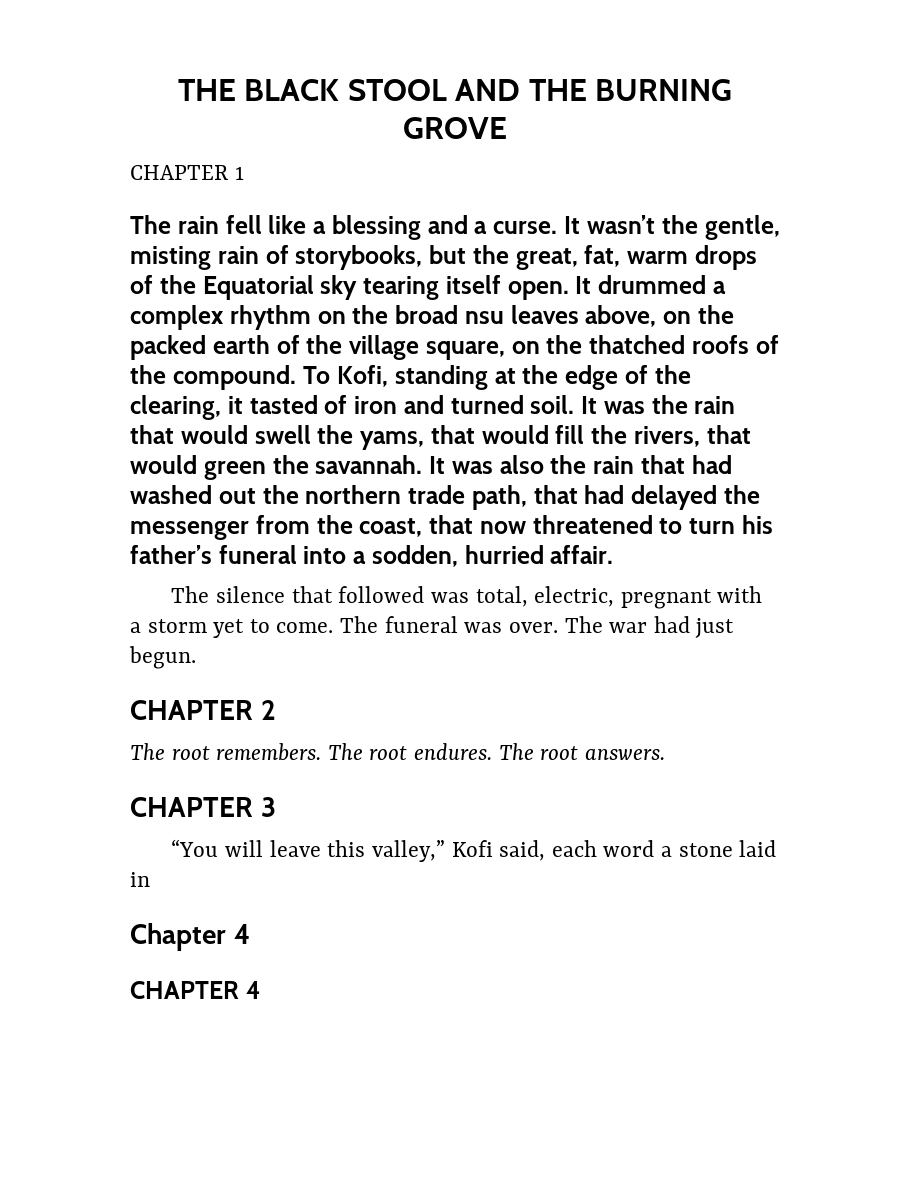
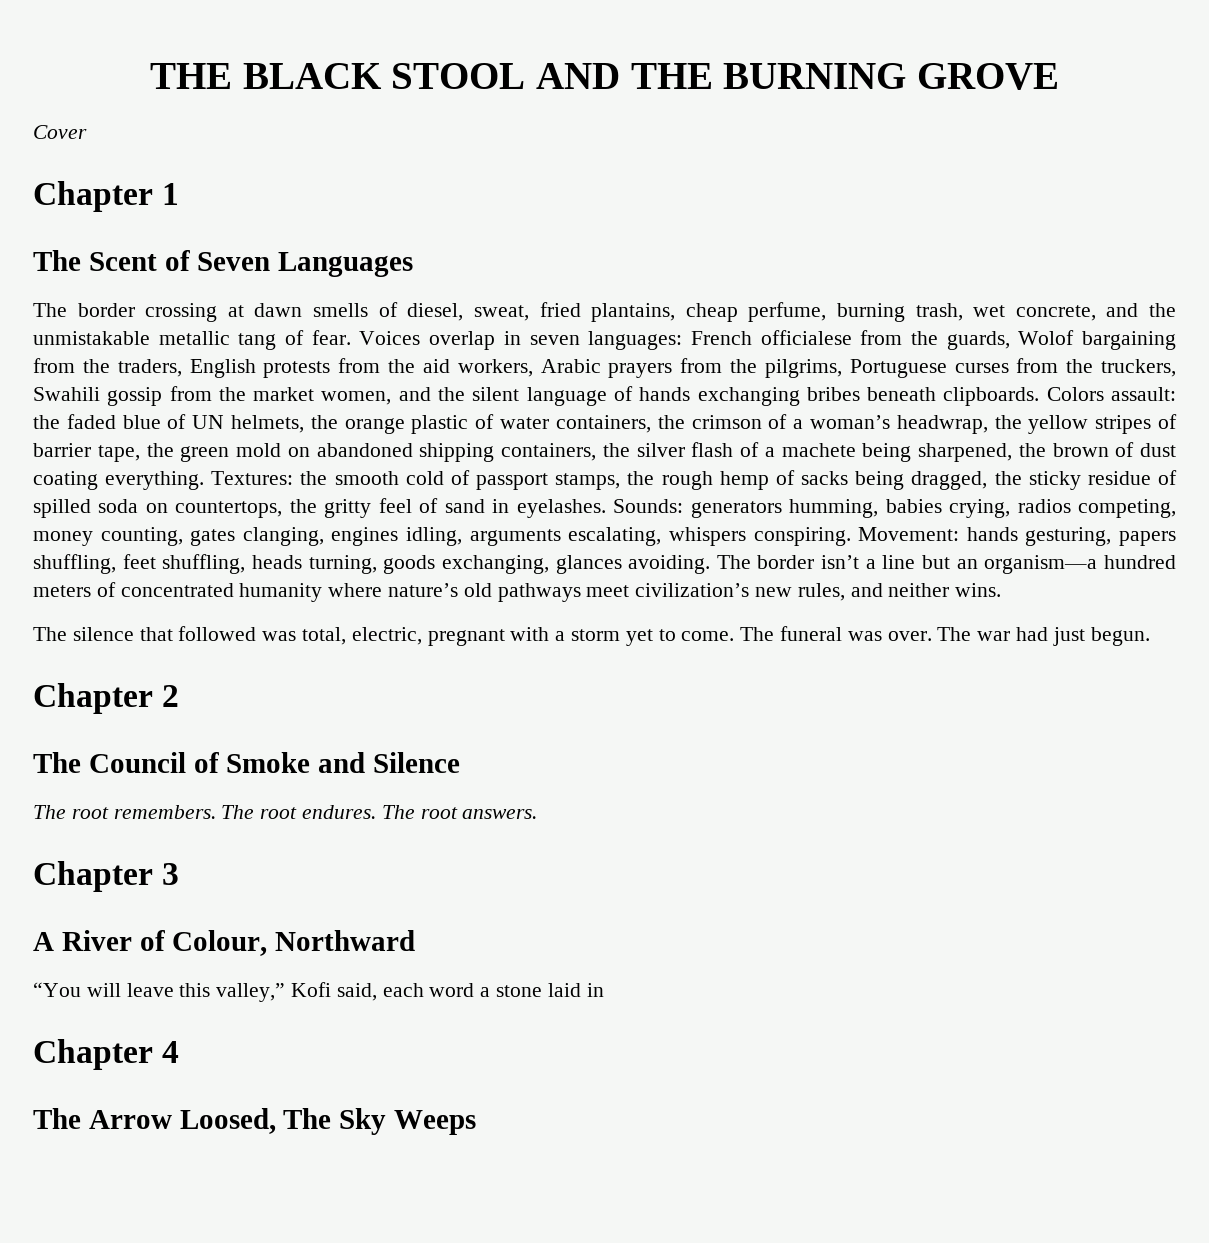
- CHAPTER 1
+ Cover
+ Chapter 1
- The rain fell like a blessing and a curse. It wasn’t the gentle, misting rain of storybooks, but the great, fat, warm drops of the Equatorial sky tearing itself open. It drummed a complex rhythm on the broad nsu leaves above, on the packed earth of the village square, on the thatched roofs of the compound. To Kofi, standing at the edge of the clearing, it tasted of iron and turned soil. It was the rain that would swell the yams, that would fill the rivers, that would green the savannah. It was also the rain that had washed out the northern trade path, that had delayed the messenger from the coast, that now threatened to turn his father’s funeral into a sodden, hurried affair.
+ The Scent of Seven Languages
+ The border crossing at dawn smells of diesel, sweat, fried plantains, cheap perfume, burning trash, wet concrete, and the unmistakable metallic tang of fear. Voices overlap in seven languages: French officialese from the guards, Wolof bargaining from the traders, English protests from the aid workers, Arabic prayers from the pilgrims, Portuguese curses from the truckers, Swahili gossip from the market women, and the silent language of hands exchanging bribes beneath clipboards. Colors assault: the faded blue of UN helmets, the orange plastic of water containers, the crimson of a woman’s headwrap, the yellow stripes of barrier tape, the green mold on abandoned shipping containers, the silver flash of a machete being sharpened, the brown of dust coating everything. Textures: the smooth cold of passport stamps, the rough hemp of sacks being dragged, the sticky residue of spilled soda on countertops, the gritty feel of sand in eyelashes. Sounds: generators humming, babies crying, radios competing, money counting, gates clanging, engines idling, arguments escalating, whispers conspiring. Movement: hands gesturing, papers shuffling, feet shuffling, heads turning, goods exchanging, glances avoiding. The border isn’t a line but an organism—a hundred meters of concentrated humanity where nature’s old pathways meet civilization’s new rules, and neither wins.
- CHAPTER 2
+ Chapter 2
+ The Council of Smoke and Silence
- CHAPTER 3
+ Chapter 3
+ A River of Colour, Northward
- CHAPTER 4
+ The Arrow Loosed, The Sky Weeps

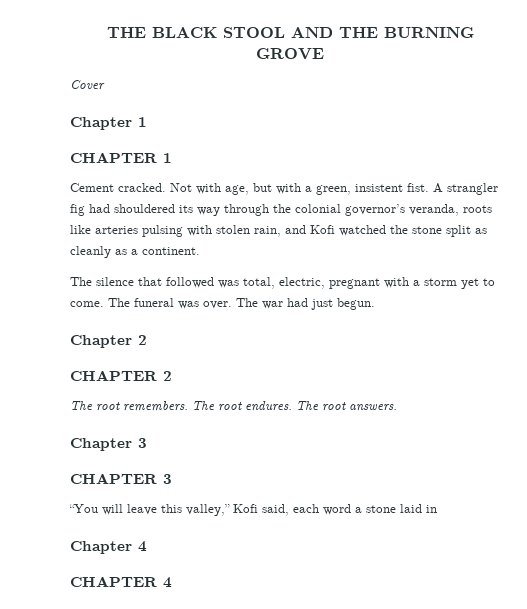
- The Scent of Seven Languages
- The border crossing at dawn smells of diesel, sweat, fried plantains, cheap perfume, burning trash, wet concrete, and the unmistakable metallic tang of fear. Voices overlap in seven languages: French officialese from the guards, Wolof bargaining from the traders, English protests from the aid workers, Arabic prayers from the pilgrims, Portuguese curses from the truckers, Swahili gossip from the market women, and the silent language of hands exchanging bribes beneath clipboards. Colors assault: the faded blue of UN helmets, the orange plastic of water containers, the crimson of a woman’s headwrap, the yellow stripes of barrier tape, the green mold on abandoned shipping containers, the silver flash of a machete being sharpened, the brown of dust coating everything. Textures: the smooth cold of passport stamps, the rough hemp of sacks being dragged, the sticky residue of spilled soda on countertops, the gritty feel of sand in eyelashes. Sounds: generators humming, babies crying, radios competing, money counting, gates clanging, engines idling, arguments escalating, whispers conspiring. Movement: hands gesturing, papers shuffling, feet shuffling, heads turning, goods exchanging, glances avoiding. The border isn’t a line but an organism—a hundred meters of concentrated humanity where nature’s old pathways meet civilization’s new rules, and neither wins.
+ CHAPTER 1
+ Cement cracked. Not with age, but with a green, insistent fist. A strangler fig had shouldered its way through the colonial governor’s veranda, roots like arteries pulsing with stolen rain, and Kofi watched the stone split as cleanly as a continent.
- The Council of Smoke and Silence
+ CHAPTER 2
- A River of Colour, Northward
+ CHAPTER 3
- The Arrow Loosed, The Sky Weeps
+ CHAPTER 4

